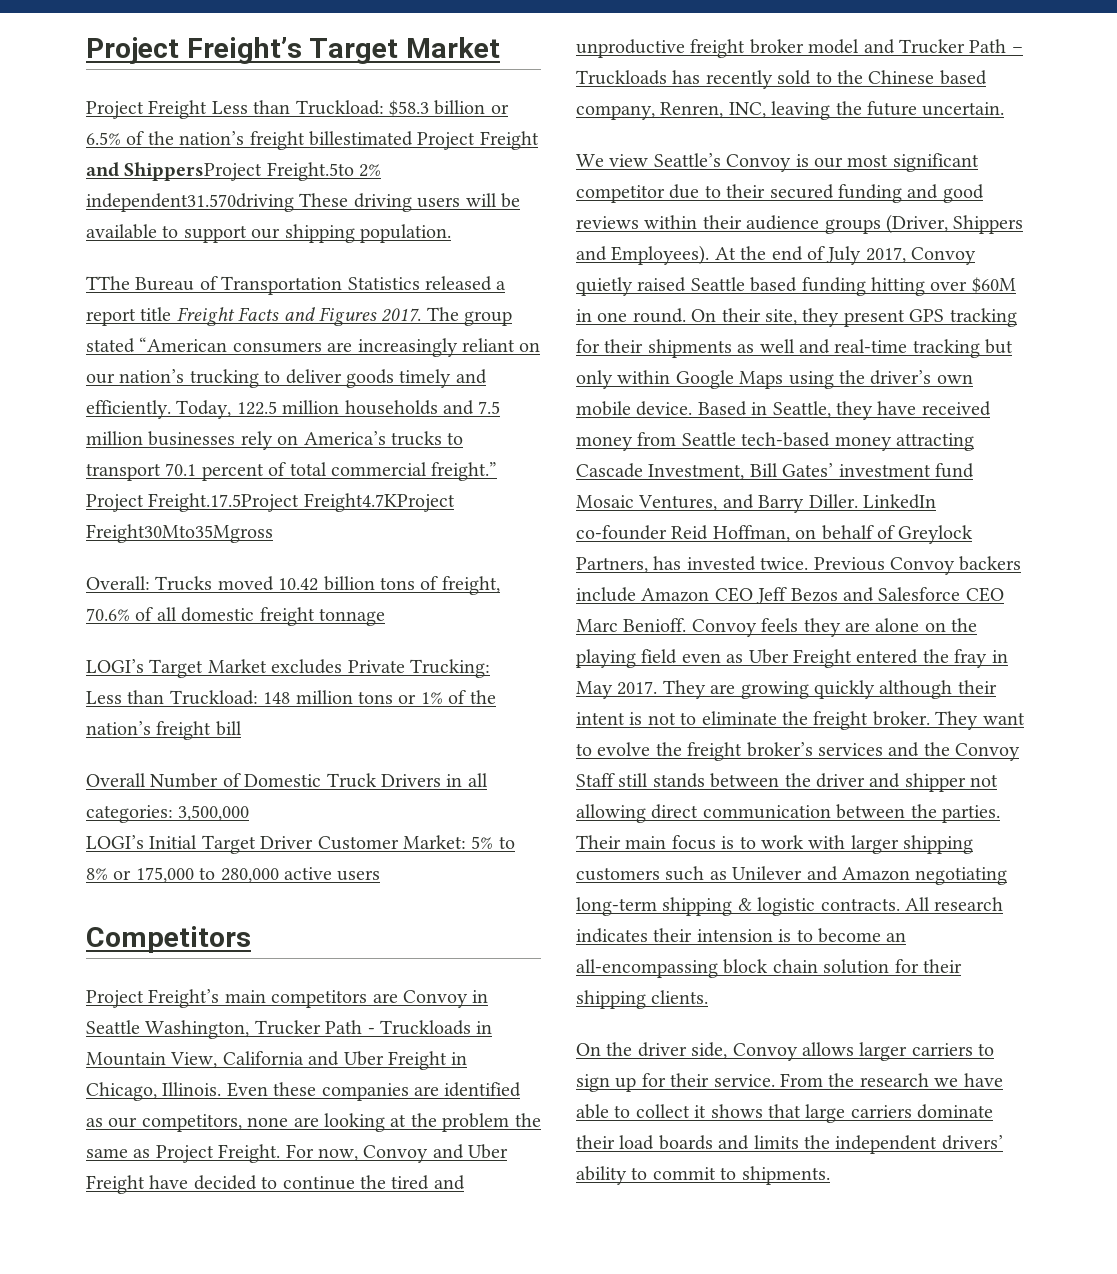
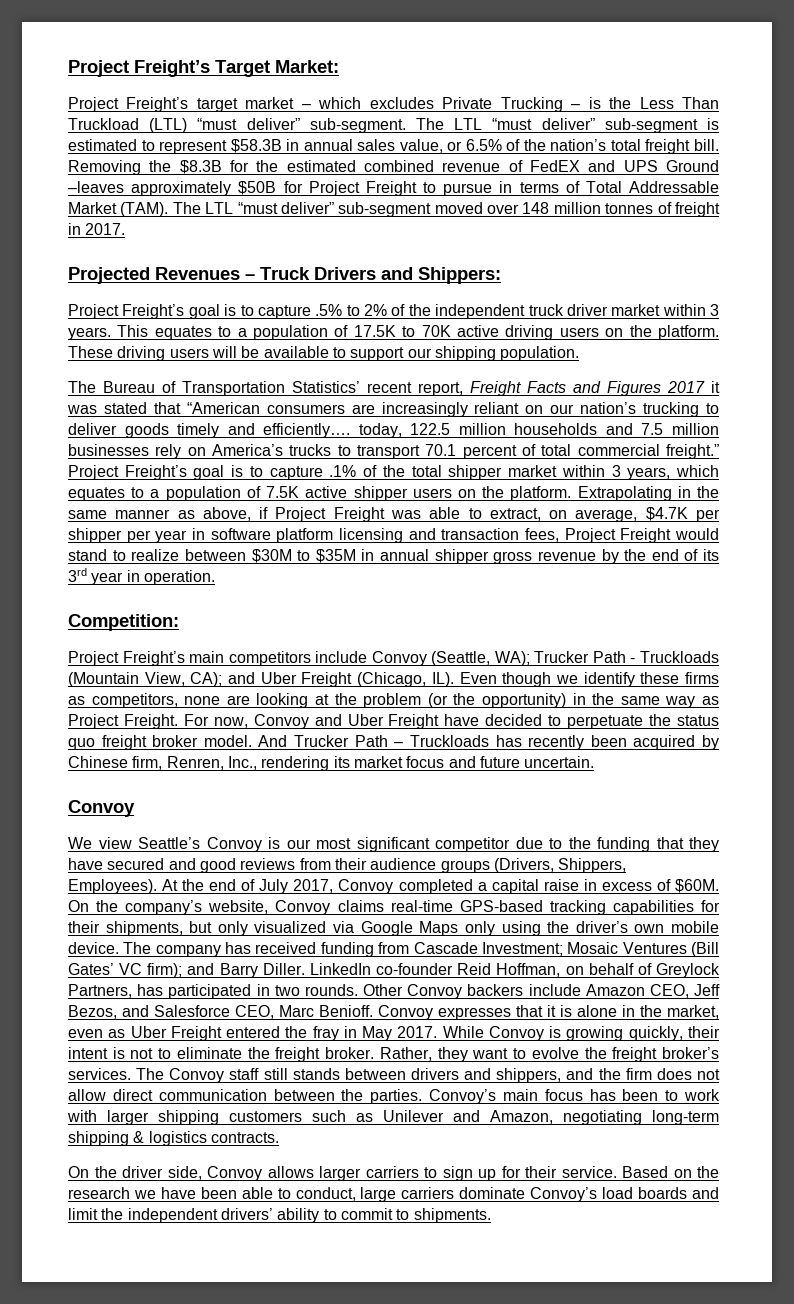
- Project Freight’s Target Market
- Project Freight Less than Truckload: $58.3 billion or 6.5% of the nation’s freight billestimated Project Freight and ShippersProject Freight.5to 2% independent31.570driving These driving users will be available to support our shipping population.
+ Project Freight’s Target Market:
+ Project Freight’s target market – which excludes Private Trucking – is the Less Than Truckload (LTL) “must deliver” sub-segment. The LTL “must deliver” sub-segment is estimated to represent $58.3B in annual sales value, or 6.5% of the nation’s total freight bill. Removing the $8.3B for the estimated combined revenue of FedEX and UPS Ground –leaves approximately $50B for Project Freight to pursue in terms of Total Addressable Market (TAM). The LTL “must deliver” sub-segment moved over 148 million tonnes of freight in 2017.
+ Projected Revenues – Truck Drivers and Shippers:
+ Project Freight’s goal is to capture .5% to 2% of the independent truck driver market within 3 years. This equates to a population of 17.5K to 70K active driving users on the platform. These driving users will be available to support our shipping population.
- TThe Bureau of Transportation Statistics released a report title Freight Facts and Figures 2017. The group stated “American consumers are increasingly reliant on our nation’s trucking to deliver goods timely and efficiently. Today, 122.5 million households and 7.5 million businesses rely on America’s trucks to transport 70.1 percent of total commercial freight.”
+ The Bureau of Transportation Statistics’ recent report, Freight Facts and Figures 2017 it was stated that “American consumers are increasingly reliant on our nation’s trucking to deliver goods timely and efficiently…. today, 122.5 million households and 7.5 million businesses rely on America’s trucks to transport 70.1 percent of total commercial freight.”
- Project Freight.17.5Project Freight4.7KProject Freight30Mto35Mgross
- Overall: Trucks moved 10.42 billion tons of freight, 70.6% of all domestic freight tonnage
- LOGI’s Target Market excludes Private Trucking:
- Less than Truckload: 148 million tons or 1% of the nation’s freight bill
- Overall Number of Domestic Truck Drivers in all categories: 3,500,000
- LOGI’s Initial Target Driver Customer Market: 5% to 8% or 175,000 to 280,000 active users
- Competitors
- Project Freight’s main competitors are Convoy in Seattle Washington, Trucker Path - Truckloads in Mountain View, California and Uber Freight in Chicago, Illinois. Even these companies are identified as our competitors, none are looking at the problem the same as Project Freight.
+ Project Freight’s goal is to capture .1% of the total shipper market within 3 years, which equates to a population of 7.5K active shipper users on the platform. Extrapolating in the same manner as above, if Project Freight was able to extract, on average, $4.7K per shipper per year in software platform licensing and transaction fees, Project Freight would stand to realize between $30M to $35M in annual shipper gross revenue by the end of its 3rd year in operation.
+ Competition:
+ Project Freight’s main competitors include Convoy (Seattle, WA); Trucker Path - Truckloads (Mountain View, CA); and Uber Freight (Chicago, IL). Even though we identify these firms as competitors, none are looking at the problem (or the opportunity) in the same way as Project Freight.
- For now, Convoy and Uber Freight have decided to continue the tired and unproductive freight broker model and Trucker Path – Truckloads has recently sold to the Chinese based company, Renren, INC, leaving the future uncertain.
+ For now, Convoy and Uber Freight have decided to perpetuate the status quo freight broker model. And Trucker Path – Truckloads has recently been acquired by Chinese firm, Renren, Inc., rendering its market focus and future uncertain.
+ Convoy
- We view Seattle’s Convoy is our most significant competitor due to their secured funding and good reviews within their audience groups (Driver, Shippers and Employees).
+ We view Seattle’s Convoy is our most significant competitor due to the funding that they have secured and good reviews from their audience groups (Drivers, Shippers, Employees).
- At the end of July 2017, Convoy quietly raised Seattle based funding hitting over $60M in one round. On their site, they present GPS tracking for their shipments as well and real-time tracking but only within Google Maps using the driver’s own mobile device.
+ At the end of July 2017, Convoy completed a capital raise in excess of $60M. On the company’s website, Convoy claims real-time GPS-based tracking capabilities for their shipments, but only visualized via Google Maps only using the driver’s own mobile device.
- Based in Seattle, they have received money from Seattle tech-based money attracting Cascade Investment, Bill Gates’ investment fund Mosaic Ventures, and Barry Diller.
+ The company has received funding from Cascade Investment; Mosaic Ventures (Bill Gates’ VC firm); and Barry Diller.
- LinkedIn co-founder Reid Hoffman, on behalf of Greylock Partners, has invested twice. Previous Convoy backers include Amazon CEO Jeff Bezos and Salesforce CEO Marc Benioff.
+ LinkedIn co-founder Reid Hoffman, on behalf of Greylock Partners, has participated in two rounds. Other Convoy backers include Amazon CEO, Jeff Bezos, and Salesforce CEO, Marc Benioff.
- Convoy feels they are alone on the playing field even as Uber Freight entered the fray in May 2017.
+ Convoy expresses that it is alone in the market, even as Uber Freight entered the fray in May 2017.
- They are growing quickly although their intent is not to eliminate the freight broker.
+ While Convoy is growing quickly, their intent is not to eliminate the freight broker.
- They want to evolve the freight broker’s services and the Convoy Staff still stands between the driver and shipper not allowing direct communication between the parties.
+ Rather, they want to evolve the freight broker’s services. The Convoy staff still stands between drivers and shippers, and the firm does not allow direct communication between the parties.
- Their main focus is to work with larger shipping customers such as Unilever and Amazon negotiating long-term shipping & logistic contracts. All research indicates their intension is to become an all-encompassing block chain solution for their shipping clients.
+ Convoy’s main focus has been to work with larger shipping customers such as Unilever and Amazon, negotiating long-term shipping & logistics contracts.
- From the research we have able to collect it shows that large carriers dominate their load boards and limits the independent drivers’ ability to commit to shipments.
+ Based on the research we have been able to conduct, large carriers dominate Convoy’s load boards and limit the independent drivers’ ability to commit to shipments.

